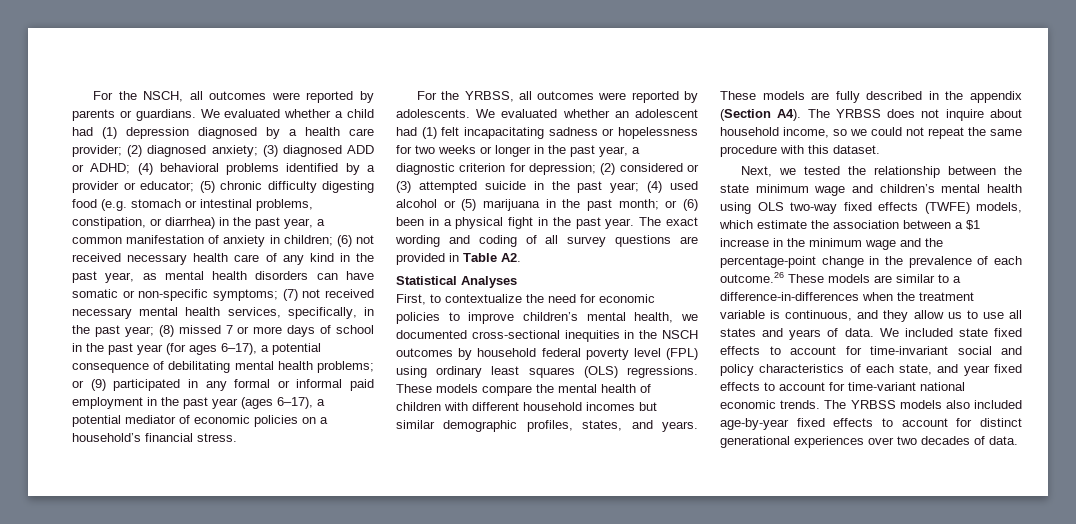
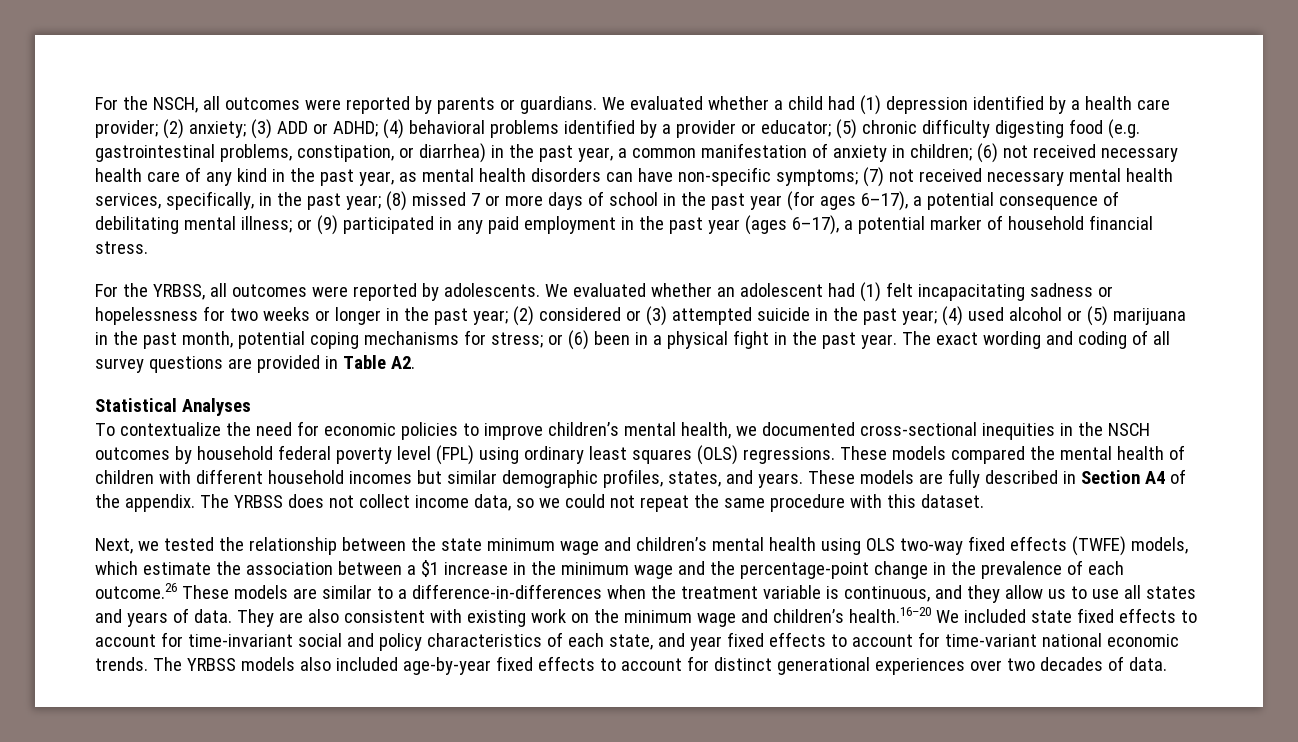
- We evaluated whether a child had (1) depression diagnosed by a health care provider;
+ We evaluated whether a child had (1) depression identified by a health care provider;
- (2) diagnosed anxiety;
+ (2) anxiety;
- (3) diagnosed ADD or ADHD;
+ (3) ADD or ADHD;
- (5) chronic difficulty digesting food (e.g. stomach or intestinal problems, constipation, or diarrhea) in the past year, a common manifestation of anxiety in children;
+ (5) chronic difficulty digesting food (e.g. gastrointestinal problems, constipation, or diarrhea) in the past year, a common manifestation of anxiety in children;
- (6) not received necessary health care of any kind in the past year, as mental health disorders can have somatic or non-specific symptoms;
+ (6) not received necessary health care of any kind in the past year, as mental health disorders can have non-specific symptoms;
- (8) missed 7 or more days of school in the past year (for ages 6–17), a potential consequence of debilitating mental health problems;
+ (8) missed 7 or more days of school in the past year (for ages 6–17), a potential consequence of debilitating mental illness;
- or (9) participated in any formal or informal paid employment in the past year (ages 6–17), a potential mediator of economic policies on a household’s financial stress.
+ or (9) participated in any paid employment in the past year (ages 6–17), a potential marker of household financial stress.
- We evaluated whether an adolescent had (1) felt incapacitating sadness or hopelessness for two weeks or longer in the past year, a diagnostic criterion for depression; (2) considered or (3) attempted suicide in the past year; (4) used alcohol or (5) marijuana in the past month; or (6) been in a physical fight in the past year.
+ We evaluated whether an adolescent had (1) felt incapacitating sadness or hopelessness for two weeks or longer in the past year; (2) considered or (3) attempted suicide in the past year; (4) used alcohol or (5) marijuana in the past month, potential coping mechanisms for stress; or (6) been in a physical fight in the past year.
- First, to contextualize the need for economic policies to improve children’s mental health, we documented cross-sectional inequities in the NSCH outcomes by household federal poverty level (FPL) using ordinary least squares (OLS) regressions.
+ To contextualize the need for economic policies to improve children’s mental health, we documented cross-sectional inequities in the NSCH outcomes by household federal poverty level (FPL) using ordinary least squares (OLS) regressions.
- These models compare the mental health of children with different household incomes but similar demographic profiles, states, and years.
+ These models compared the mental health of children with different household incomes but similar demographic profiles, states, and years.
- These models are fully described in the appendix (Section A4). The YRBSS does not inquire about household income, so we could not repeat the same procedure with this dataset.
+ These models are fully described in Section A4 of the appendix. The YRBSS does not collect income data, so we could not repeat the same procedure with this dataset.
- We included state fixed effects to account for time-invariant social and policy characteristics of each state, and year fixed effects to account for time-variant national economic trends.
+ They are also consistent with existing work on the minimum wage and children’s health.16–20 We included state fixed effects to account for time-invariant social and policy characteristics of each state, and year fixed effects to account for time-variant national economic trends.

